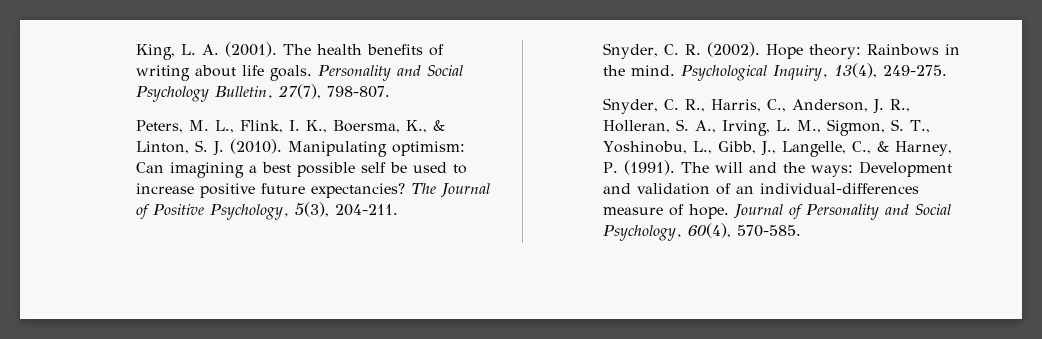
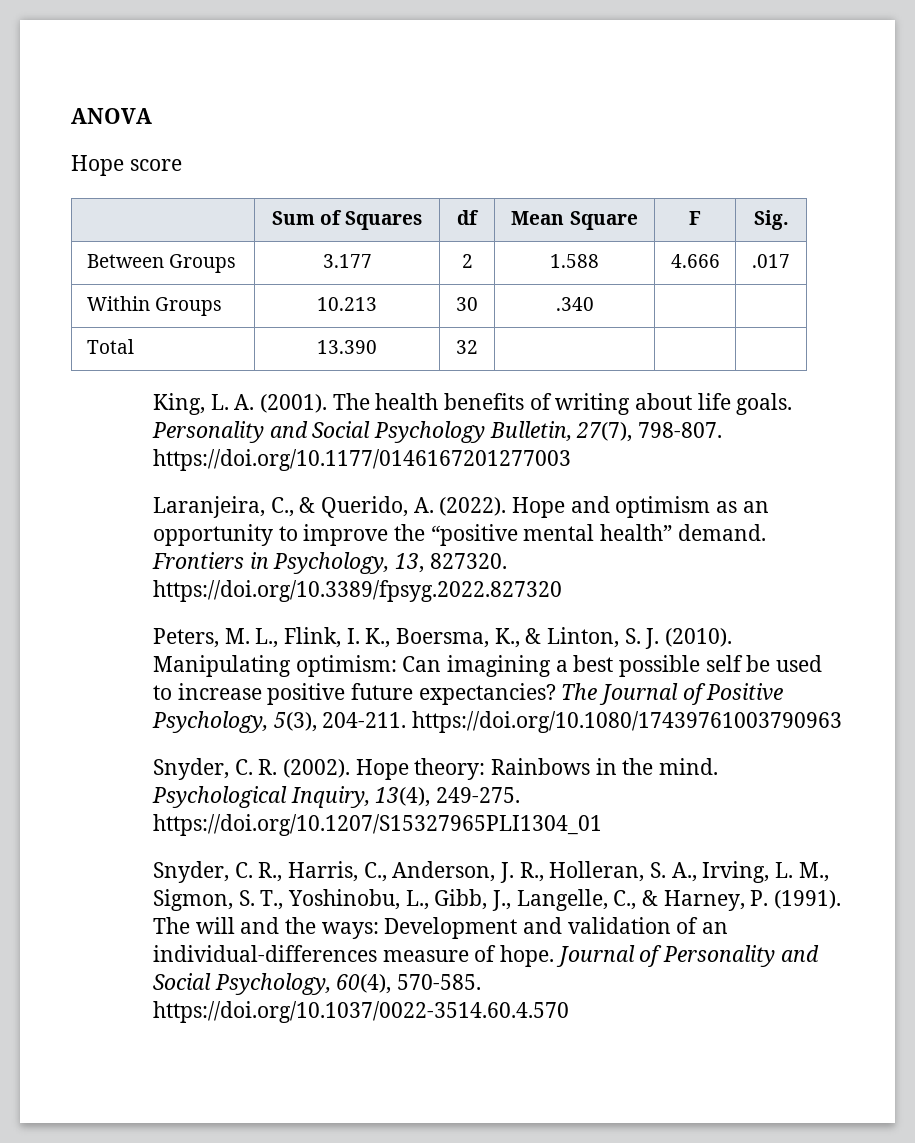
+ ANOVA
+ Hope score
+ | Sum of Squares | df | Mean Square | F | Sig.
+ Between Groups | 3.177 | 2 | 1.588 | 4.666 | .017
+ Within Groups | 10.213 | 30 | .340 | |
+ Total | 13.390 | 32 | | |
- Personality and Social Psychology Bulletin, 27(7), 798-807.
+ Personality and Social Psychology Bulletin, 27(7), 798-807. https://doi.org/10.1177/0146167201277003
+ Laranjeira, C., & Querido, A. (2022). Hope and optimism as an opportunity to improve the “positive mental health” demand. Frontiers in Psychology, 13, 827320. https://doi.org/10.3389/fpsyg.2022.827320
- The Journal of Positive Psychology, 5(3), 204-211.
+ The Journal of Positive Psychology, 5(3), 204-211. https://doi.org/10.1080/17439761003790963
- Psychological Inquiry, 13(4), 249-275.
+ Psychological Inquiry, 13(4), 249-275. https://doi.org/10.1207/S15327965PLI1304_01
- Journal of Personality and Social Psychology, 60(4), 570-585.
+ Journal of Personality and Social Psychology, 60(4), 570-585. https://doi.org/10.1037/0022-3514.60.4.570

